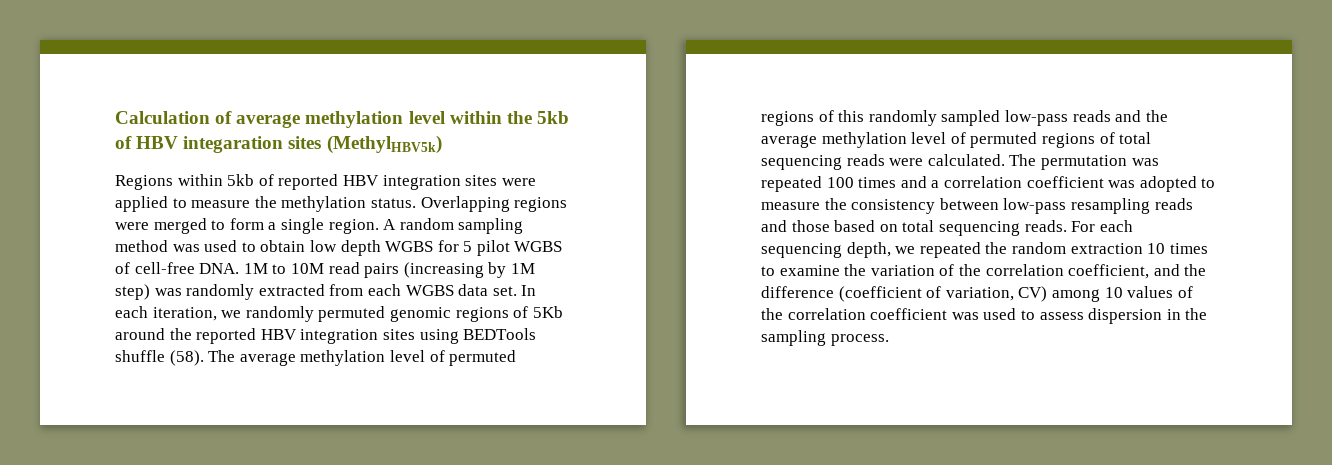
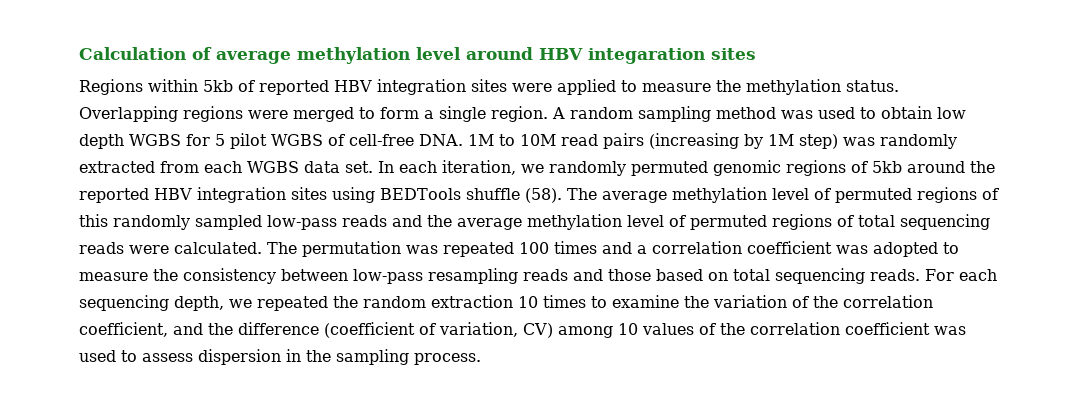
- Calculation of average methylation level within the 5kb of HBV integaration sites (MethylHBV5k)
+ Calculation of average methylation level around HBV integaration sites
- In each iteration, we randomly permuted genomic regions of 5Kb around the reported HBV integration sites using BEDTools shuffle (58).
+ In each iteration, we randomly permuted genomic regions of 5kb around the reported HBV integration sites using BEDTools shuffle (58).

